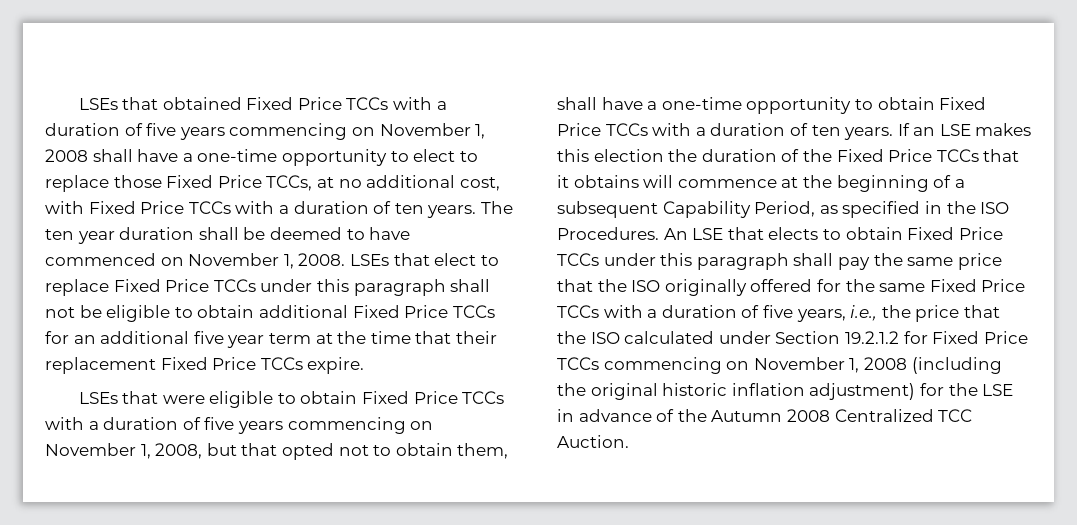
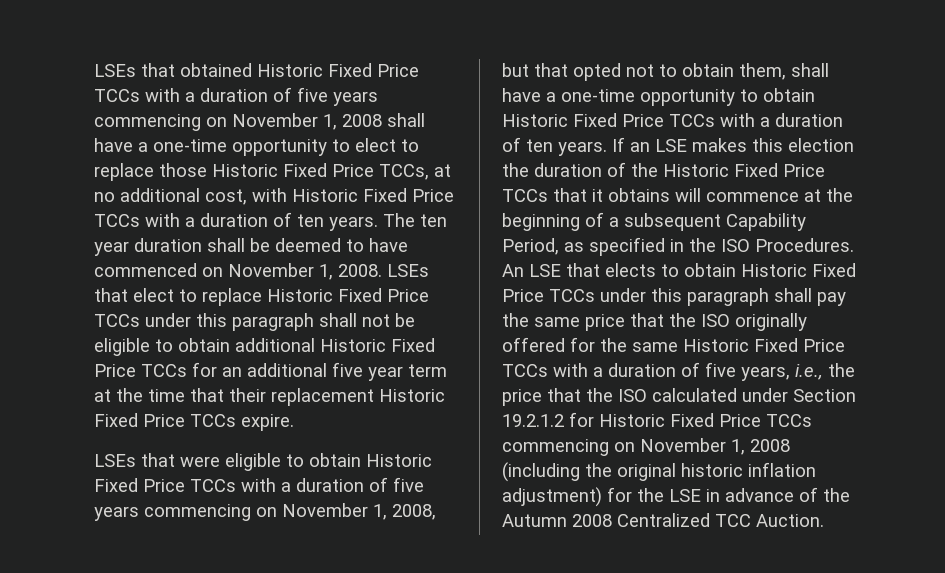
- LSEs that obtained Fixed Price TCCs with a duration of five years commencing on November 1, 2008 shall have a one-time opportunity to elect to replace those Fixed Price TCCs, at no additional cost, with Fixed Price TCCs with a duration of ten years.
+ LSEs that obtained Historic Fixed Price TCCs with a duration of five years commencing on November 1, 2008 shall have a one-time opportunity to elect to replace those Historic Fixed Price TCCs, at no additional cost, with Historic Fixed Price TCCs with a duration of ten years.
- LSEs that elect to replace Fixed Price TCCs under this paragraph shall not be eligible to obtain additional Fixed Price TCCs for an additional five year term at the time that their replacement Fixed Price TCCs expire.
+ LSEs that elect to replace Historic Fixed Price TCCs under this paragraph shall not be eligible to obtain additional Historic Fixed Price TCCs for an additional five year term at the time that their replacement Historic Fixed Price TCCs expire.
- LSEs that were eligible to obtain Fixed Price TCCs with a duration of five years commencing on November 1, 2008, but that opted not to obtain them, shall have a one-time opportunity to obtain Fixed Price TCCs with a duration of ten years.
+ LSEs that were eligible to obtain Historic Fixed Price TCCs with a duration of five years commencing on November 1, 2008, but that opted not to obtain them, shall have a one-time opportunity to obtain Historic Fixed Price TCCs with a duration of ten years.
- If an LSE makes this election the duration of the Fixed Price TCCs that it obtains will commence at the beginning of a subsequent Capability Period, as specified in the ISO Procedures.
+ If an LSE makes this election the duration of the Historic Fixed Price TCCs that it obtains will commence at the beginning of a subsequent Capability Period, as specified in the ISO Procedures.
- An LSE that elects to obtain Fixed Price TCCs under this paragraph shall pay the same price that the ISO originally offered for the same Fixed Price TCCs with a duration of five years, i.e., the price that the ISO calculated under Section 19.2.1.2 for Fixed Price TCCs commencing on November 1, 2008 (including the original historic inflation adjustment) for the LSE in advance of the Autumn 2008 Centralized TCC Auction.
+ An LSE that elects to obtain Historic Fixed Price TCCs under this paragraph shall pay the same price that the ISO originally offered for the same Historic Fixed Price TCCs with a duration of five years, i.e., the price that the ISO calculated under Section 19.2.1.2 for Historic Fixed Price TCCs commencing on November 1, 2008 (including the original historic inflation adjustment) for the LSE in advance of the Autumn 2008 Centralized TCC Auction.

